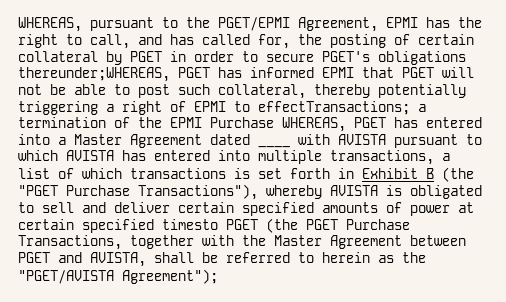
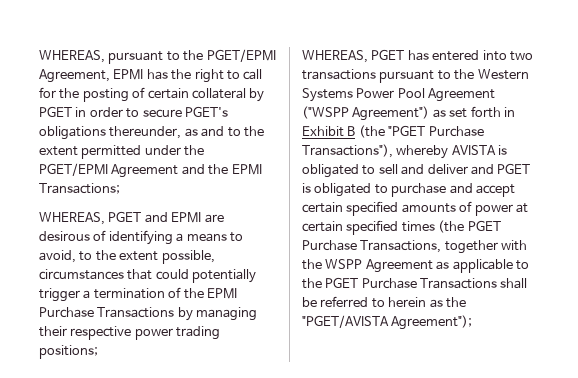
- WHEREAS, pursuant to the PGET/EPMI Agreement, EPMI has the right to call, and has called for, the posting of certain collateral by PGET in order to secure PGET's obligations thereunder;WHEREAS, PGET has informed EPMI that PGET will not be able to post such collateral, thereby potentially triggering a right of EPMI to effectTransactions; a termination of the EPMI Purchase WHEREAS, PGET has entered into a Master Agreement dated ____ with AVISTA pursuant to which AVISTA has entered into multiple transactions, a list of which transactions is set forth in Exhibit B (the "PGET Purchase Transactions"), whereby AVISTA is obligated to sell and deliver certain specified amounts of power at certain specified timesto PGET (the PGET Purchase Transactions, together with the Master Agreement between PGET and AVISTA, shall be referred to herein as the "PGET/AVISTA Agreement");
+ WHEREAS, pursuant to the PGET/EPMI Agreement, EPMI has the right to call for the posting of certain collateral by PGET in order to secure PGET's obligations thereunder, as and to the extent permitted under the PGET/EPMI Agreement and the EPMI Transactions;
+ WHEREAS, PGET and EPMI are desirous of identifying a means to avoid, to the extent possible, circumstances that could potentially trigger a termination of the EPMI Purchase Transactions by managing their respective power trading positions;
+ WHEREAS, PGET has entered into two transactions pursuant to the Western Systems Power Pool Agreement ("WSPP Agreement") as set forth in Exhibit B (the "PGET Purchase Transactions"), whereby AVISTA is obligated to sell and deliver and PGET is obligated to purchase and accept certain specified amounts of power at certain specified times (the PGET Purchase Transactions, together with the WSPP Agreement as applicable to the PGET Purchase Transactions shall be referred to herein as the "PGET/AVISTA Agreement");

